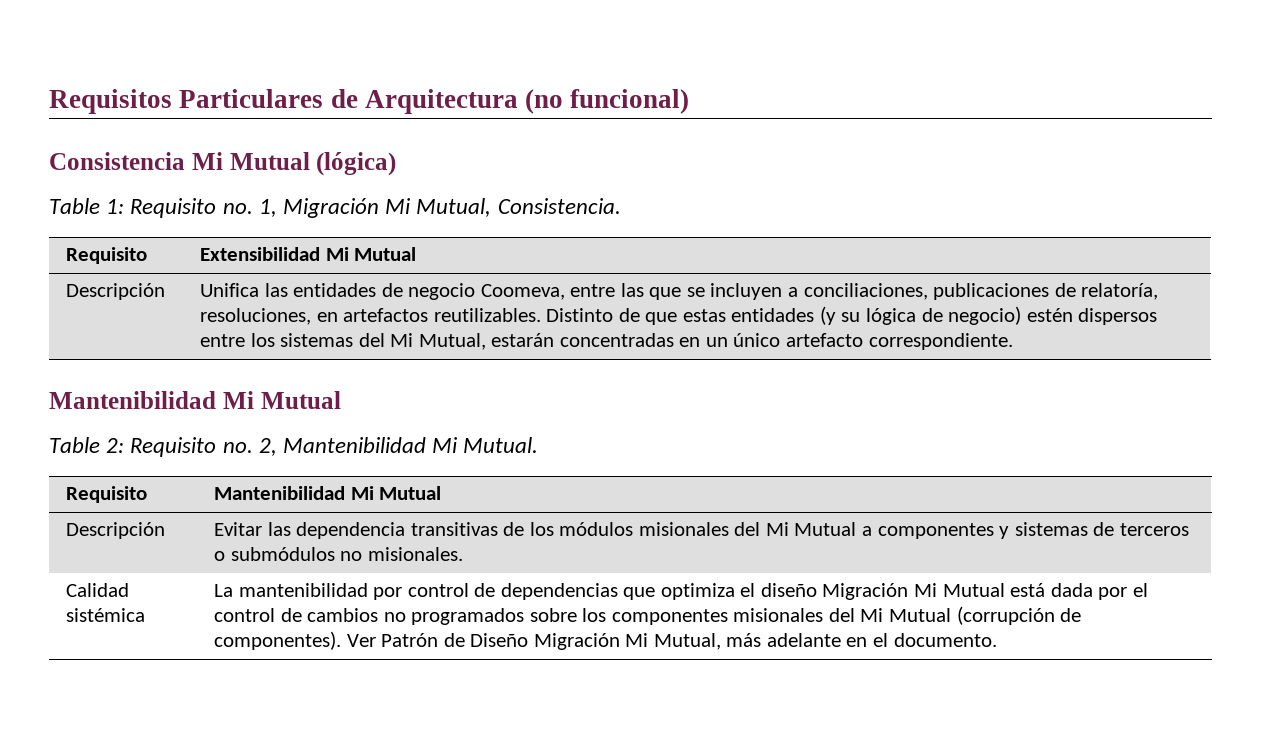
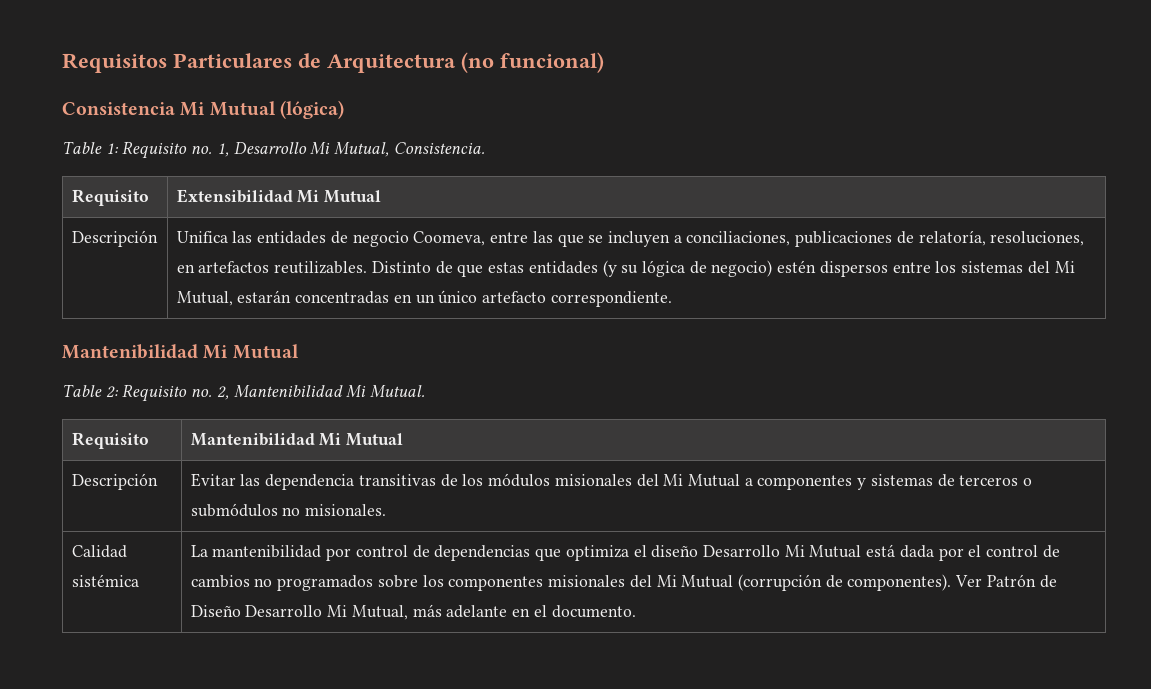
- Table 1: Requisito no. 1, Migración Mi Mutual, Consistencia.
+ Table 1: Requisito no. 1, Desarrollo Mi Mutual, Consistencia.
- La mantenibilidad por control de dependencias que optimiza el diseño Migración Mi Mutual está dada por el control de cambios no programados sobre los componentes misionales del Mi Mutual (corrupción de componentes).
+ La mantenibilidad por control de dependencias que optimiza el diseño Desarrollo Mi Mutual está dada por el control de cambios no programados sobre los componentes misionales del Mi Mutual (corrupción de componentes).
- Ver Patrón de Diseño Migración Mi Mutual, más adelante en el documento.
+ Ver Patrón de Diseño Desarrollo Mi Mutual, más adelante en el documento.

